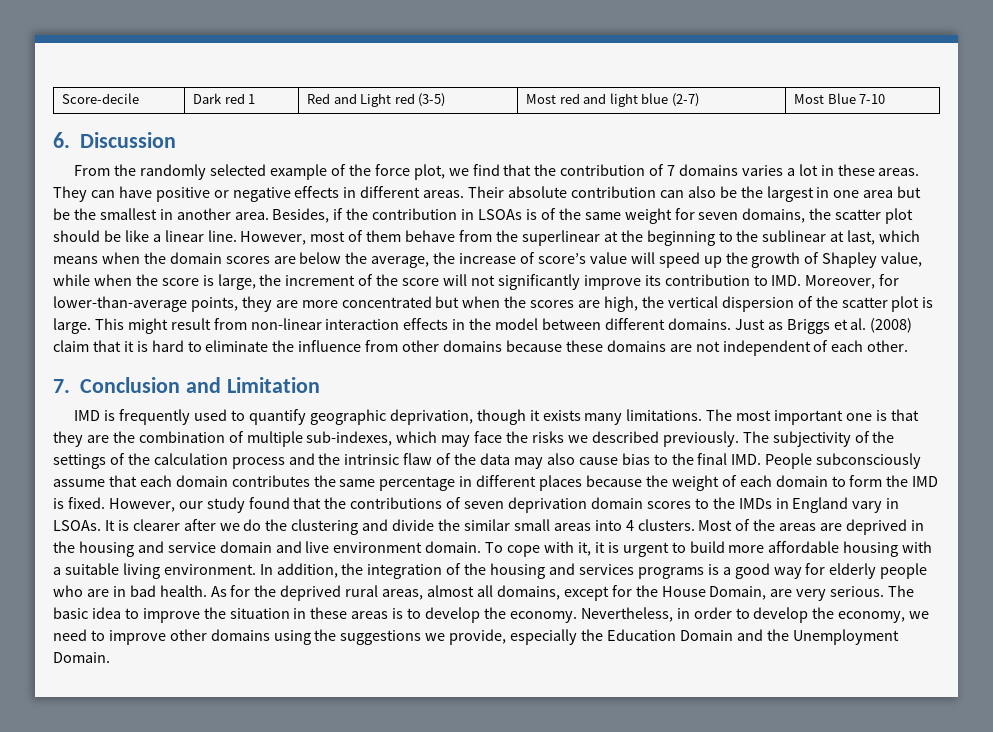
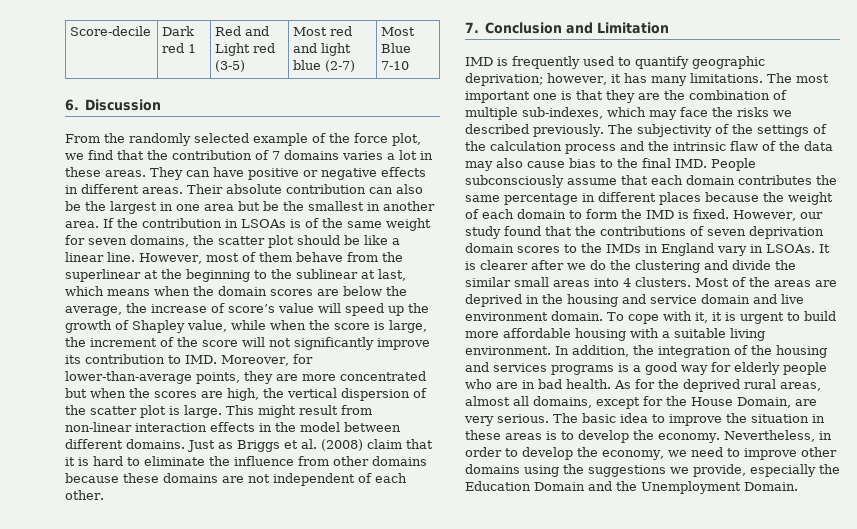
- Besides, if the contribution in LSOAs is of the same weight for seven domains, the scatter plot should be like a linear line.
+ If the contribution in LSOAs is of the same weight for seven domains, the scatter plot should be like a linear line.
- IMD is frequently used to quantify geographic deprivation, though it exists many limitations.
+ IMD is frequently used to quantify geographic deprivation; however, it has many limitations.

